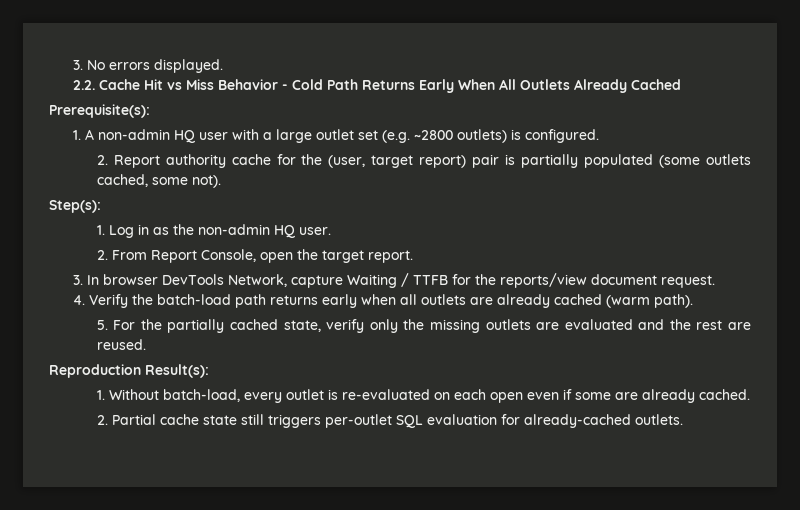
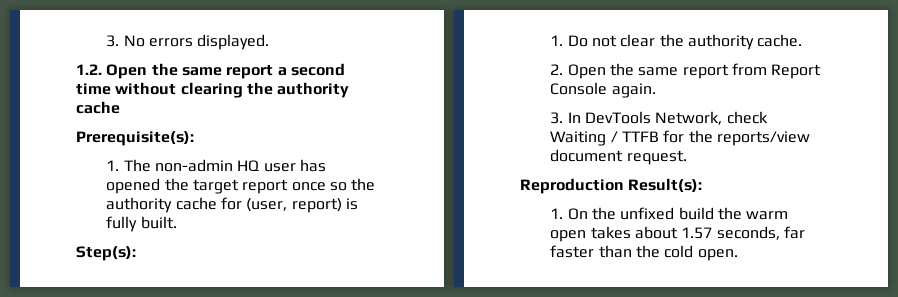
- 2.2. Cache Hit vs Miss Behavior - Cold Path Returns Early When All Outlets Already Cached
+ 1.2. Open the same report a second time without clearing the authority cache
- 1. A non-admin HQ user with a large outlet set (e.g. ~2800 outlets) is configured.
- 2. Report authority cache for the (user, target report) pair is partially populated (some outlets cached, some not).
+ 1. The non-admin HQ user has opened the target report once so the authority cache for (user, report) is fully built.
  Step(s):
- 1. Log in as the non-admin HQ user.
- 2. From Report Console, open the target report.
+ 1. Do not clear the authority cache.
+ 2. Open the same report from Report Console again.
- 3. In browser DevTools Network, capture Waiting / TTFB for the reports/view document request.
+ 3. In DevTools Network, check Waiting / TTFB for the reports/view document request.
- 4. Verify the batch-load path returns early when all outlets are already cached (warm path).
- 5. For the partially cached state, verify only the missing outlets are evaluated and the rest are reused.
  Reproduction Result(s):
- 1. Without batch-load, every outlet is re-evaluated on each open even if some are already cached.
- 2. Partial cache state still triggers per-outlet SQL evaluation for already-cached outlets.
+ 1. On the unfixed build the warm open takes about 1.57 seconds, far faster than the cold open.

